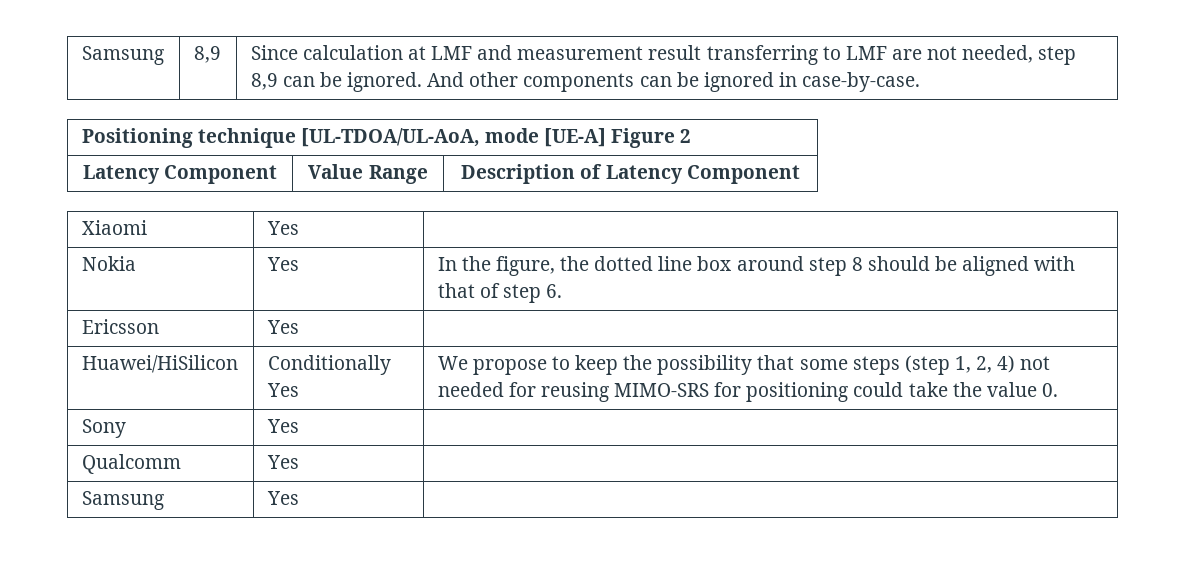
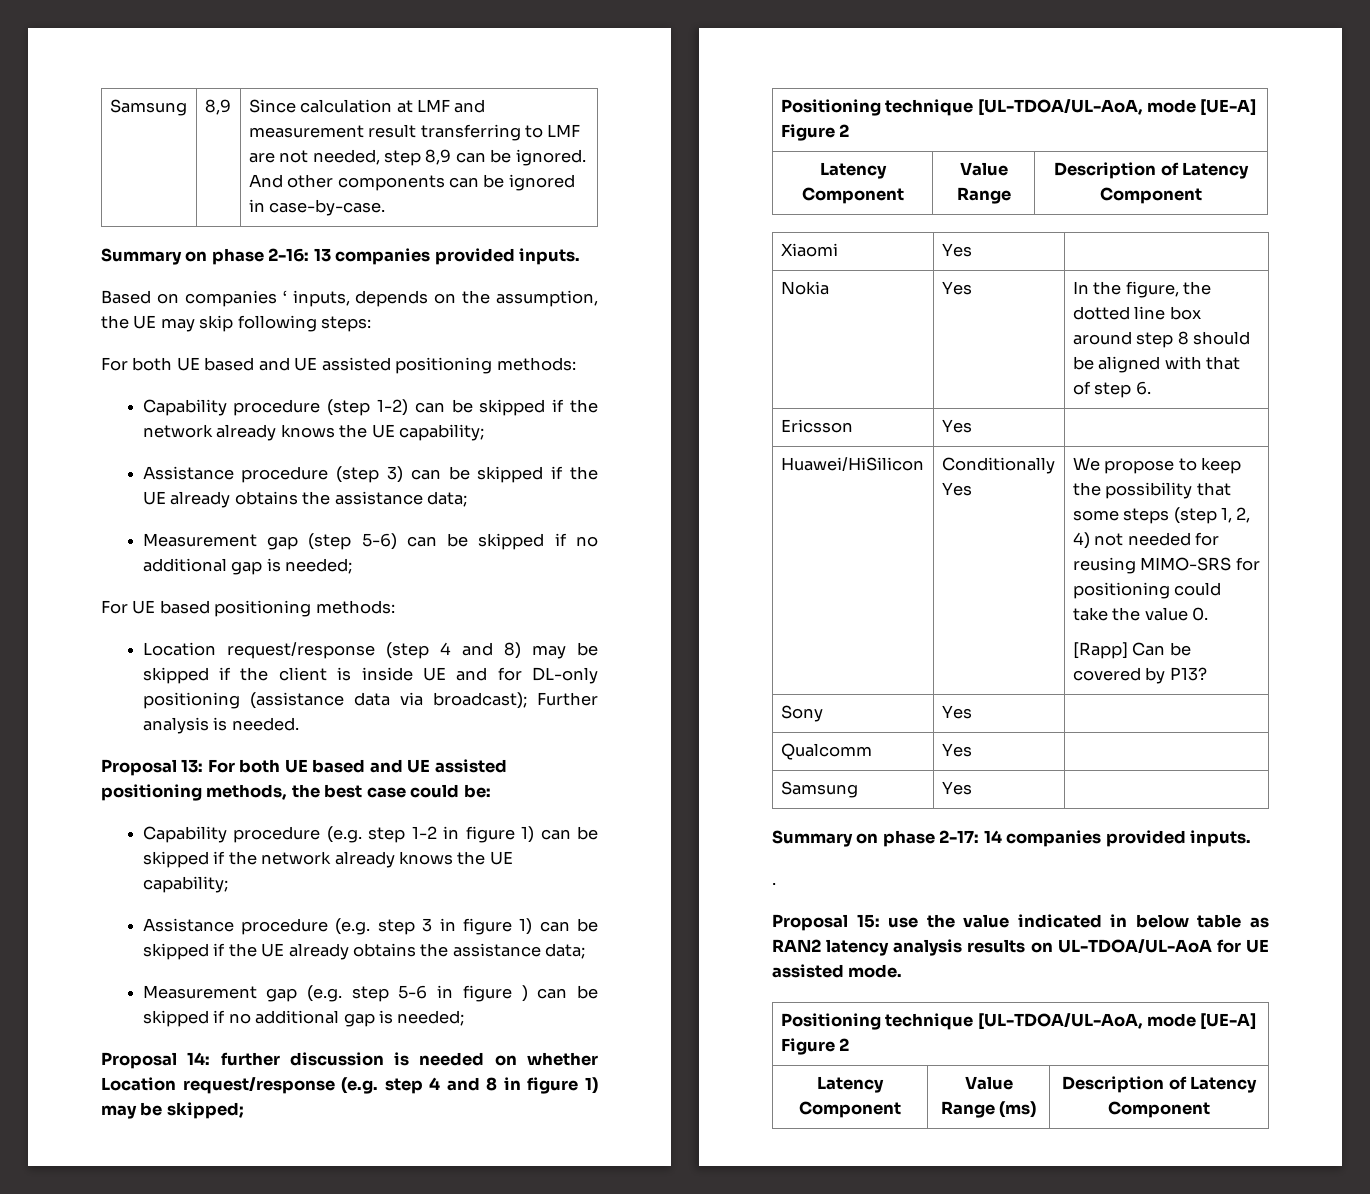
+ Summary on phase 2-16: 13 companies provided inputs.
+ Based on companies ‘ inputs, depends on the assumption, the UE may skip following steps:
+ For both UE based and UE assisted positioning methods:
+ Capability procedure (step 1-2) can be skipped if the network already knows the UE capability;
+ Assistance procedure (step 3) can be skipped if the UE already obtains the assistance data;
+ Measurement gap (step 5-6) can be skipped if no additional gap is needed;
+ For UE based positioning methods:
+ Location request/response (step 4 and 8) may be skipped if the client is inside UE and for DL-only positioning (assistance data via broadcast); Further analysis is needed.
+ Proposal 13: For both UE based and UE assisted positioning methods, the best case could be:
+ Capability procedure (e.g. step 1-2 in figure 1) can be skipped if the network already knows the UE capability;
+ Assistance procedure (e.g. step 3 in figure 1) can be skipped if the UE already obtains the assistance data;
+ Measurement gap (e.g. step 5-6 in figure ) can be skipped if no additional gap is needed;
+ Proposal 14: further discussion is needed on whether Location request/response (e.g. step 4 and 8 in figure 1) may be skipped;
  Huawei/HiSilicon | Conditionally Yes | We propose to keep the possibility that some steps (step 1, 2, 4) not needed for reusing MIMO-SRS for positioning could take the value 0.
+ [Rapp] Can be covered by P13?
+ Summary on phase 2-17: 14 companies provided inputs.
+ .
+ Proposal 15: use the value indicated in below table as RAN2 latency analysis results on UL-TDOA/UL-AoA for UE assisted mode.
+ Positioning technique [UL-TDOA/UL-AoA, mode [UE-A] Figure 2
+ Latency Component | Value Range (ms) | Description of Latency Component

